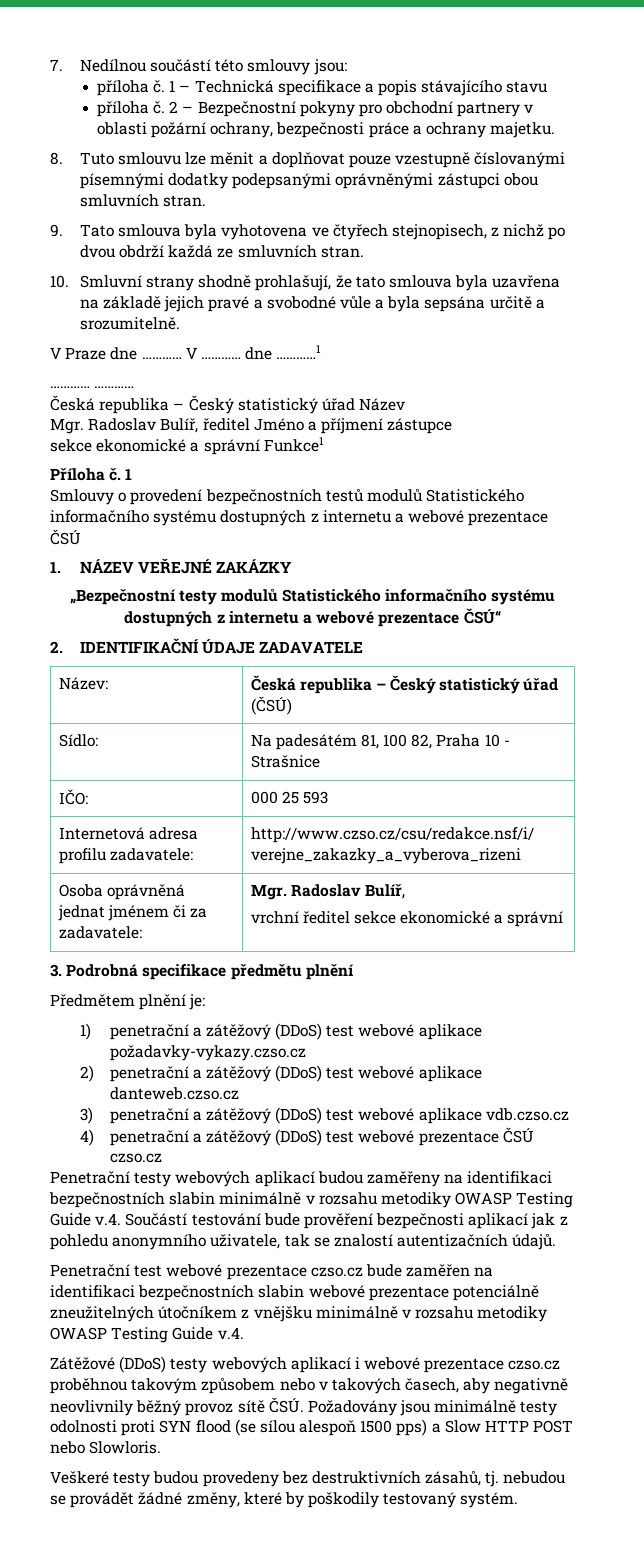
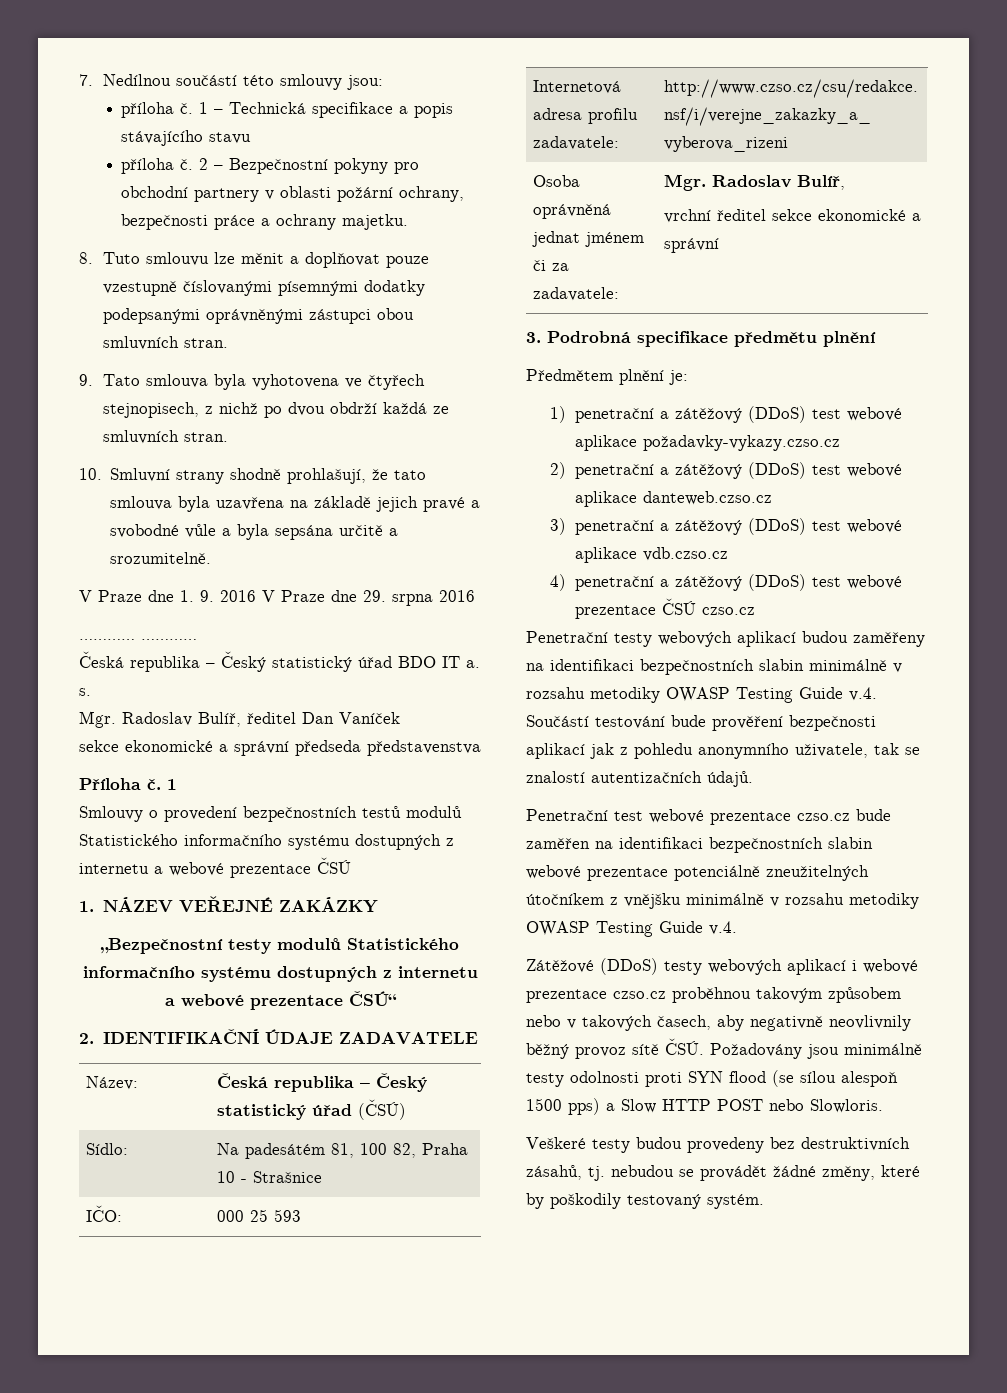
- V Praze dne ………… V ………… dne …………1
+ V Praze dne 1. 9. 2016 V Praze dne 29. srpna 2016
- Česká republika – Český statistický úřad Název
+ Česká republika – Český statistický úřad BDO IT a. s.
- Mgr. Radoslav Bulíř, ředitel Jméno a příjmení zástupce
- sekce ekonomické a správní Funkce1
+ Mgr. Radoslav Bulíř, ředitel Dan Vaníček
+ sekce ekonomické a správní předseda představenstva

